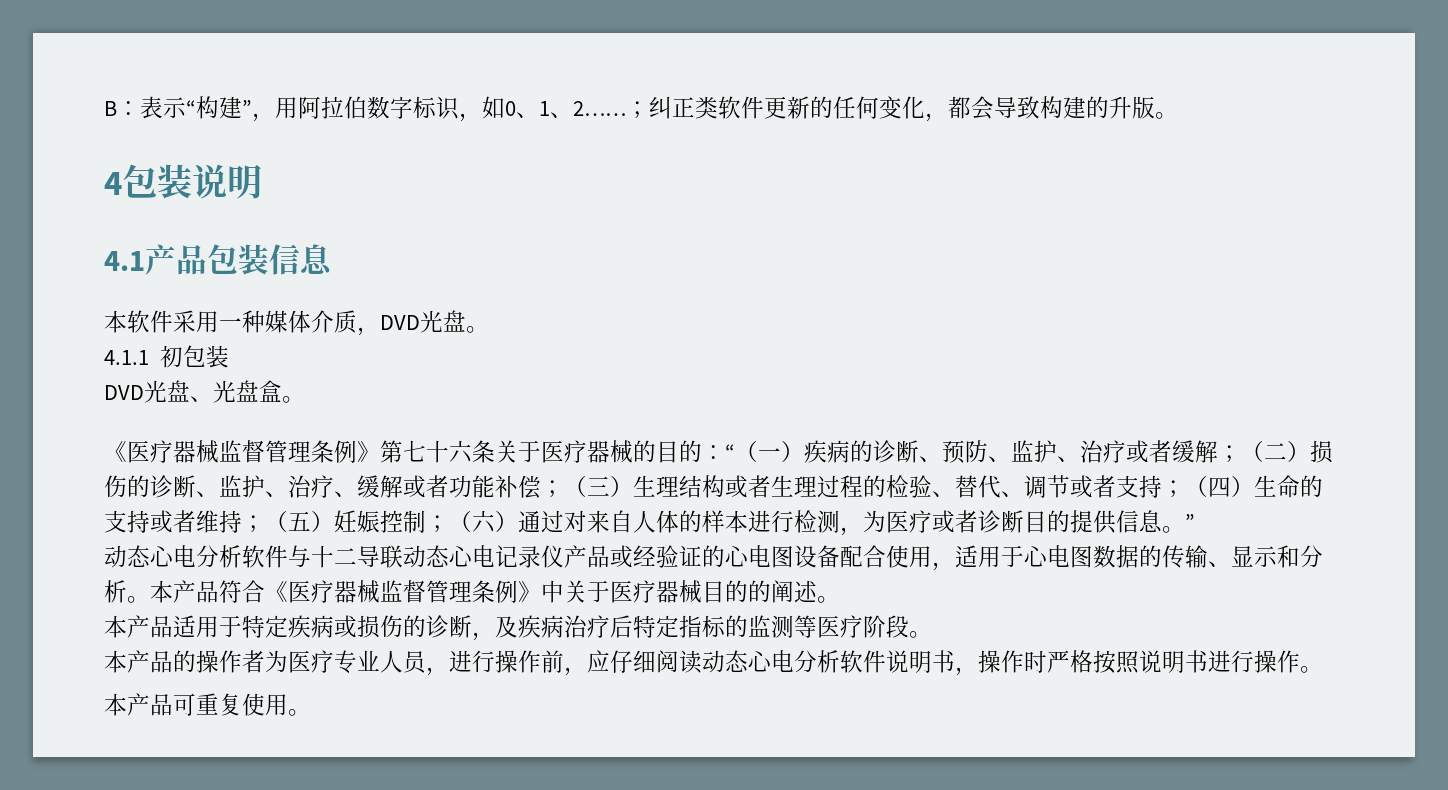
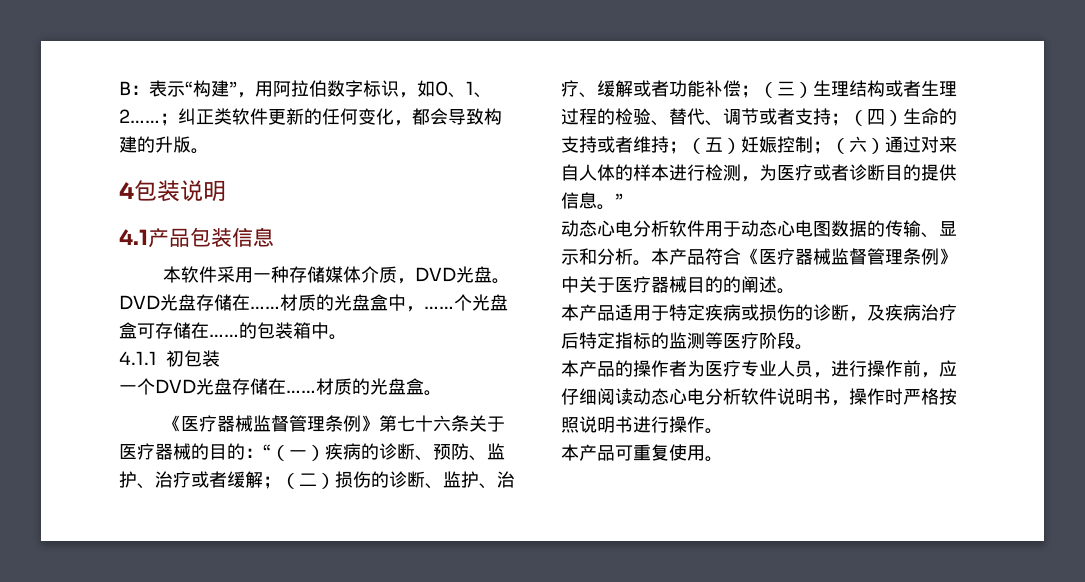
- 本软件采用一种媒体介质，DVD光盘。
+ 本软件采用一种存储媒体介质，DVD光盘。DVD光盘存储在……材质的光盘盒中，……个光盘盒可存储在……的包装箱中。
- DVD光盘、光盘盒。
+ 一个DVD光盘存储在……材质的光盘盒。
- 动态心电分析软件与十二导联动态心电记录仪产品或经验证的心电图设备配合使用，适用于心电图数据的传输、显示和分析。
+ 动态心电分析软件用于动态心电图数据的传输、显示和分析。

